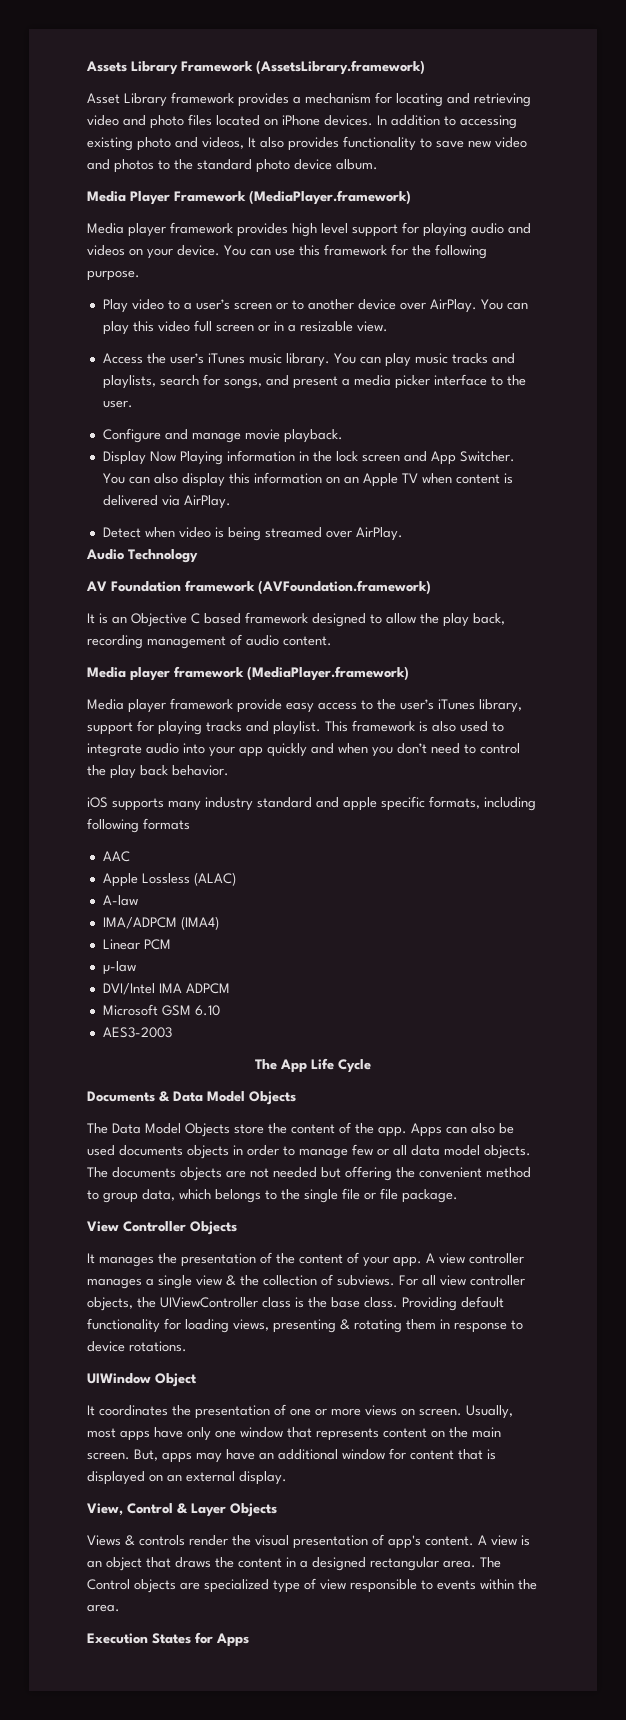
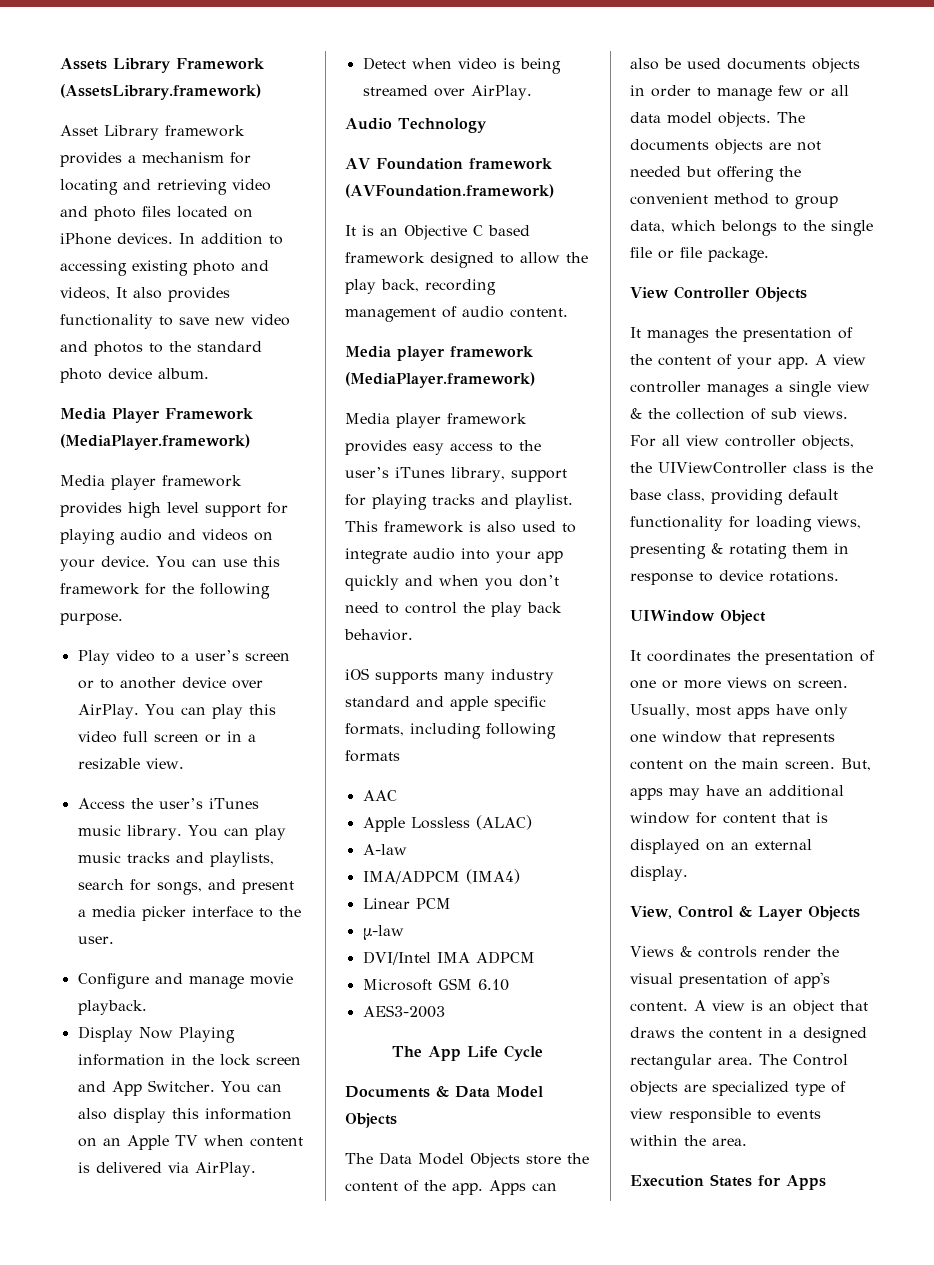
- Media player framework provide easy access to the user’s iTunes library, support for playing tracks and playlist.
+ Media player framework provides easy access to the user’s iTunes library, support for playing tracks and playlist.
- A view controller manages a single view & the collection of subviews.
+ A view controller manages a single view & the collection of sub views.
- For all view controller objects, the UIViewController class is the base class. Providing default functionality for loading views, presenting & rotating them in response to device rotations.
+ For all view controller objects, the UIViewController class is the base class, providing default functionality for loading views, presenting & rotating them in response to device rotations.

